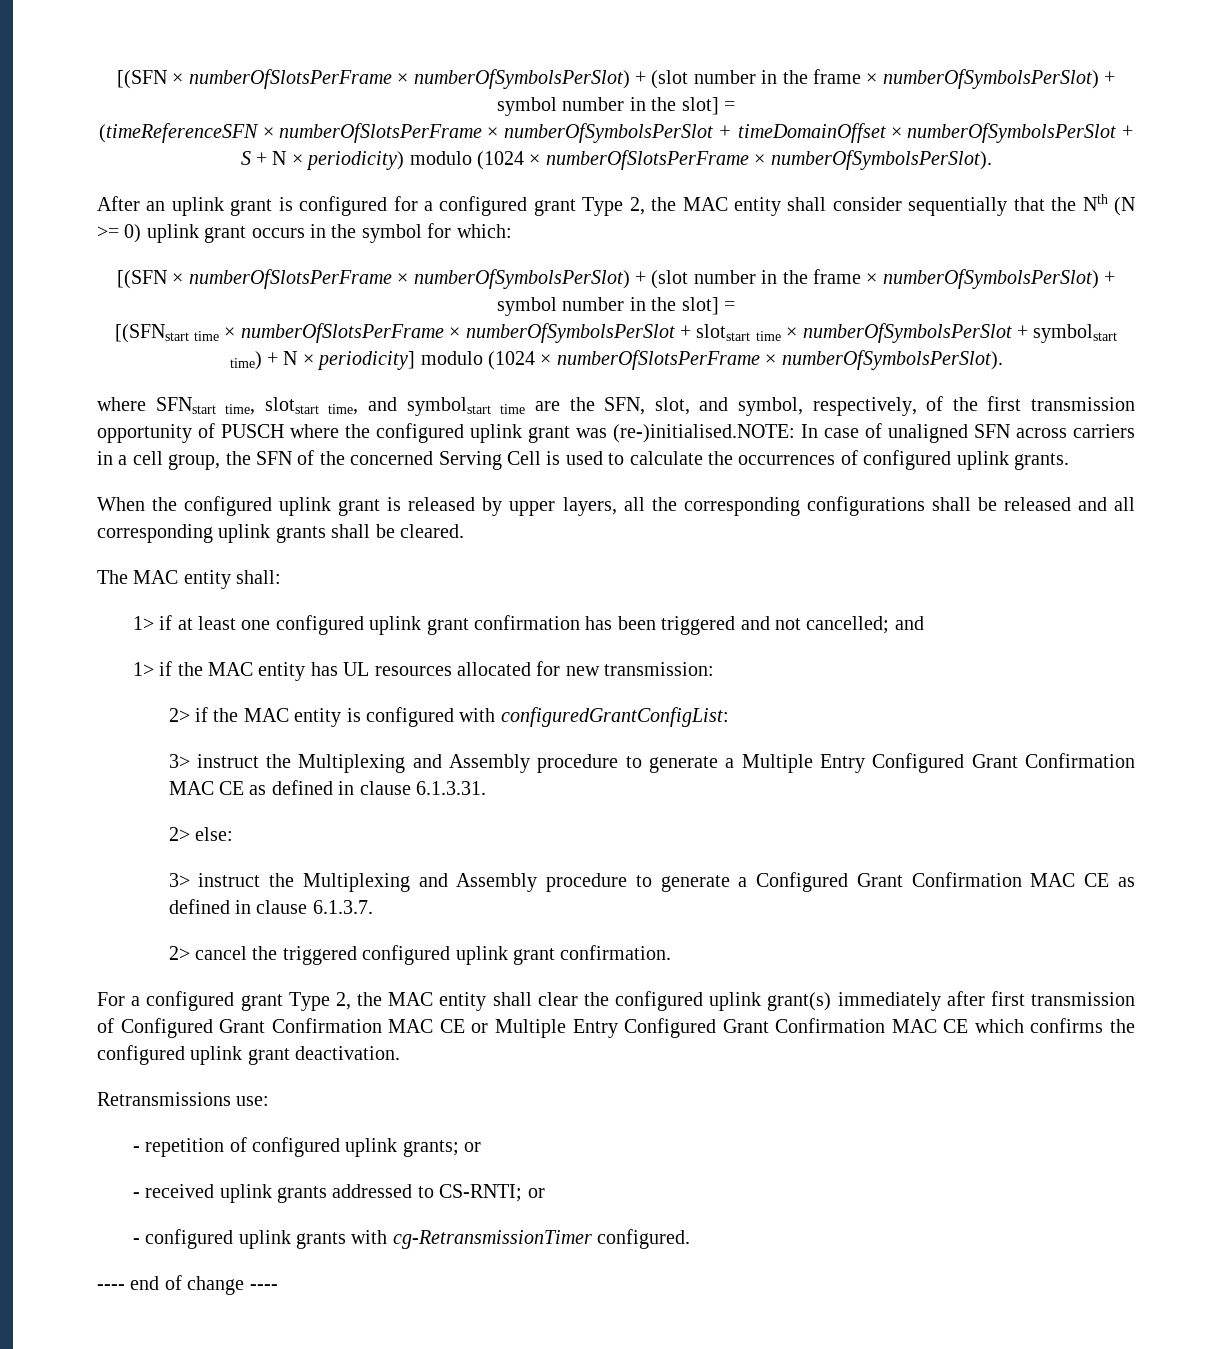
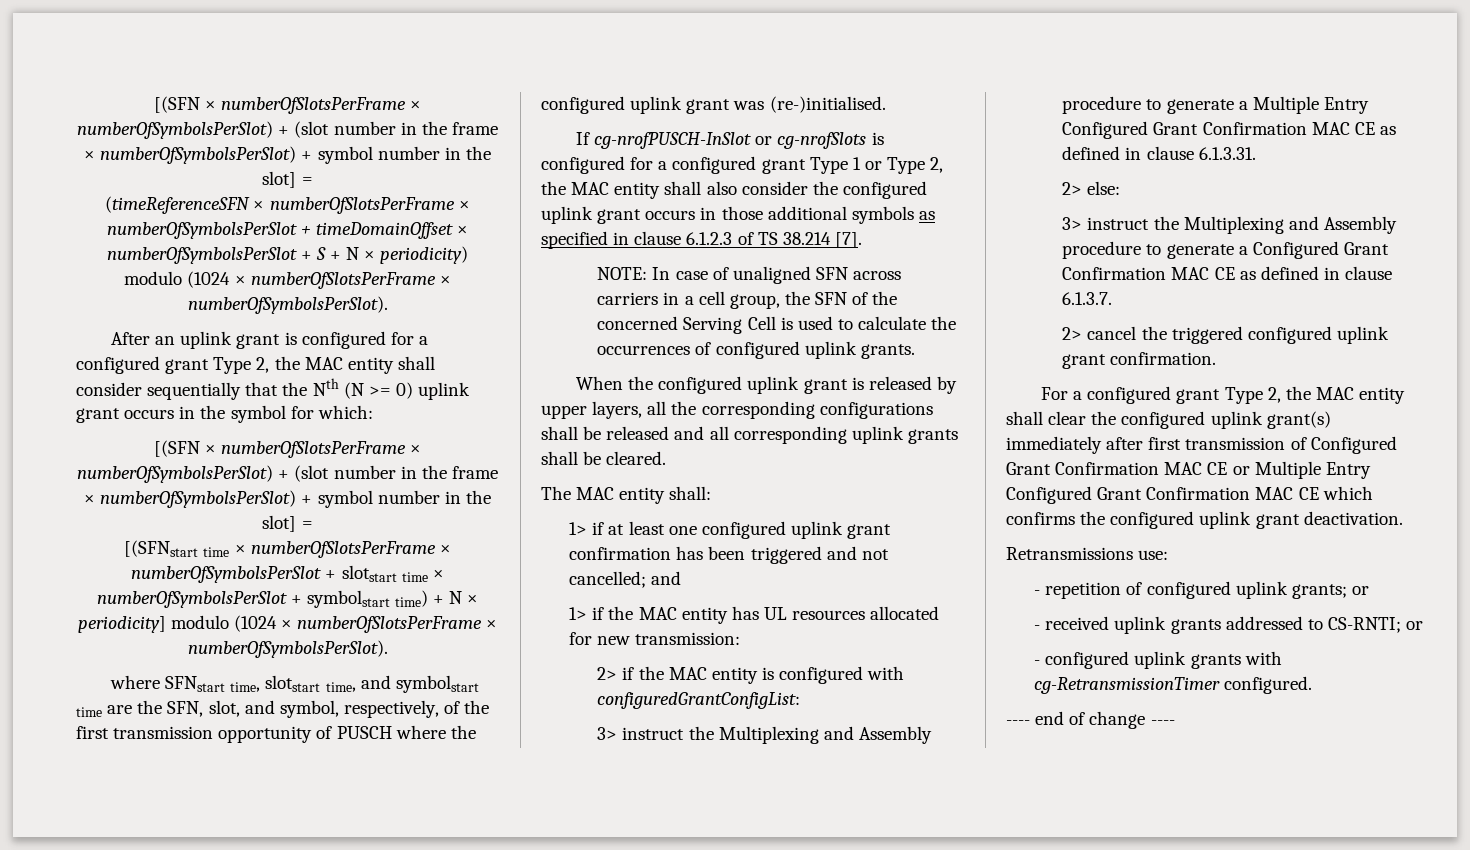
- where SFNstart time, slotstart time, and symbolstart time are the SFN, slot, and symbol, respectively, of the first transmission opportunity of PUSCH where the configured uplink grant was (re-)initialised.NOTE: In case of unaligned SFN across carriers in a cell group, the SFN of the concerned Serving Cell is used to calculate the occurrences of configured uplink grants.
+ where SFNstart time, slotstart time, and symbolstart time are the SFN, slot, and symbol, respectively, of the first transmission opportunity of PUSCH where the configured uplink grant was (re-)initialised.
+ If cg-nrofPUSCH-InSlot or cg-nrofSlots is configured for a configured grant Type 1 or Type 2, the MAC entity shall also consider the configured uplink grant occurs in those additional symbols as specified in clause 6.1.2.3 of TS 38.214 [7].
+ NOTE: In case of unaligned SFN across carriers in a cell group, the SFN of the concerned Serving Cell is used to calculate the occurrences of configured uplink grants.

